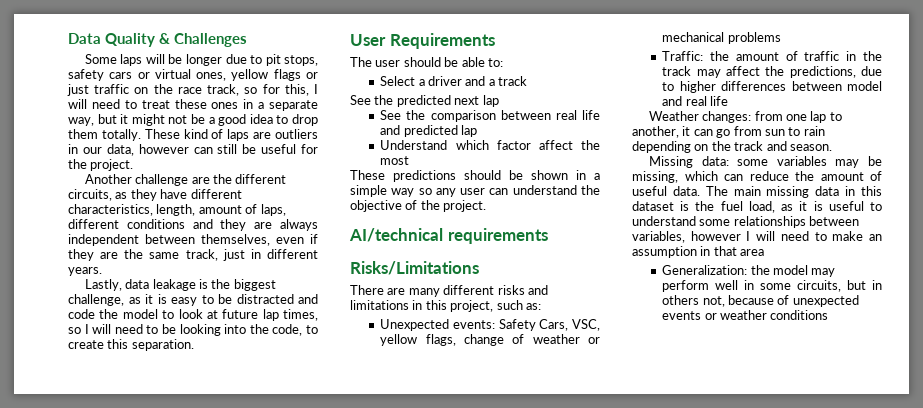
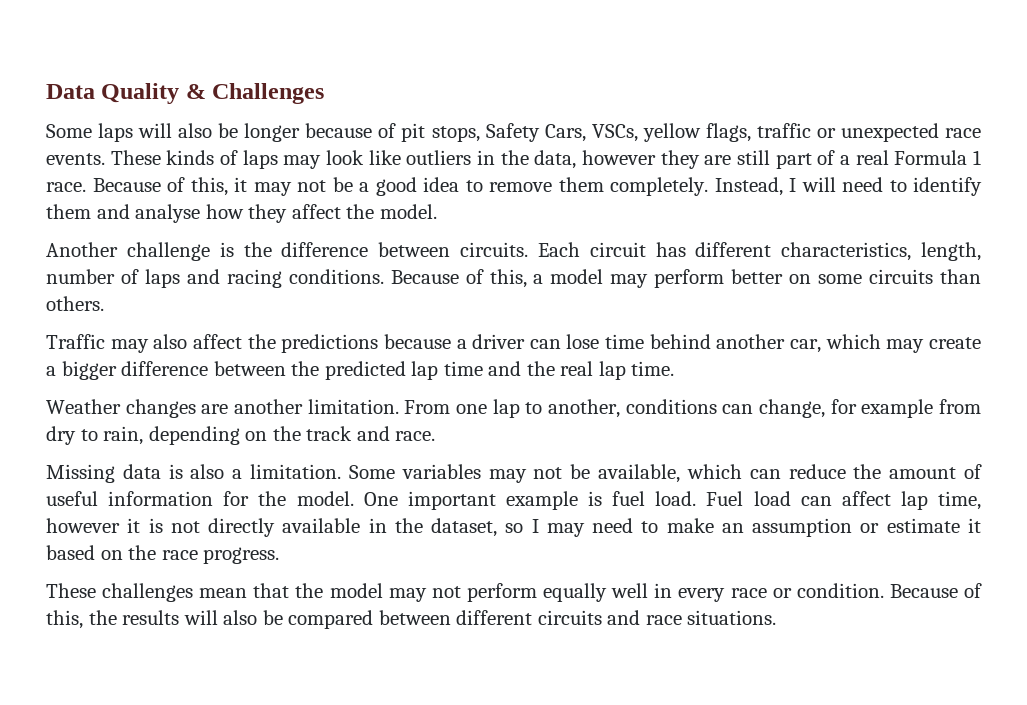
- Some laps will be longer due to pit stops, safety cars or virtual ones, yellow flags or just traffic on the race track, so for this, I will need to treat these ones in a separate way, but it might not be a good idea to drop them totally. These kind of laps are outliers in our data, however can still be useful for the project.
- Another challenge are the different circuits, as they have different characteristics, length, amount of laps, different conditions and they are always independent between themselves, even if they are the same track, just in different years.
- Lastly, data leakage is the biggest challenge, as it is easy to be distracted and code the model to look at future lap times, so I will need to be looking into the code, to create this separation.
- User Requirements
- The user should be able to:
- Select a driver and a track
- See the predicted next lap
- See the comparison between real life and predicted lap
- Understand which factor affect the most
- These predictions should be shown in a simple way so any user can understand the objective of the project.
- AI/technical requirements
- Risks/Limitations
- There are many different risks and limitations in this project, such as:
- Unexpected events: Safety Cars, VSC, yellow flags, change of weather or mechanical problems
- Traffic: the amount of traffic in the track may affect the predictions, due to higher differences between model and real life
- Weather changes: from one lap to another, it can go from sun to rain depending on the track and season.
+ Some laps will also be longer because of pit stops, Safety Cars, VSCs, yellow flags, traffic or unexpected race events. These kinds of laps may look like outliers in the data, however they are still part of a real Formula 1 race. Because of this, it may not be a good idea to remove them completely. Instead, I will need to identify them and analyse how they affect the model.
+ Another challenge is the difference between circuits. Each circuit has different characteristics, length, number of laps and racing conditions. Because of this, a model may perform better on some circuits than others.
+ Traffic may also affect the predictions because a driver can lose time behind another car, which may create a bigger difference between the predicted lap time and the real lap time.
+ Weather changes are another limitation. From one lap to another, conditions can change, for example from dry to rain, depending on the track and race.
- Missing data: some variables may be missing, which can reduce the amount of useful data. The main missing data in this dataset is the fuel load, as it is useful to understand some relationships between variables, however I will need to make an assumption in that area
- Generalization: the model may perform well in some circuits, but in others not, because of unexpected events or weather conditions
+ Missing data is also a limitation. Some variables may not be available, which can reduce the amount of useful information for the model. One important example is fuel load. Fuel load can affect lap time, however it is not directly available in the dataset, so I may need to make an assumption or estimate it based on the race progress.
+ These challenges mean that the model may not perform equally well in every race or condition. Because of this, the results will also be compared between different circuits and race situations.

